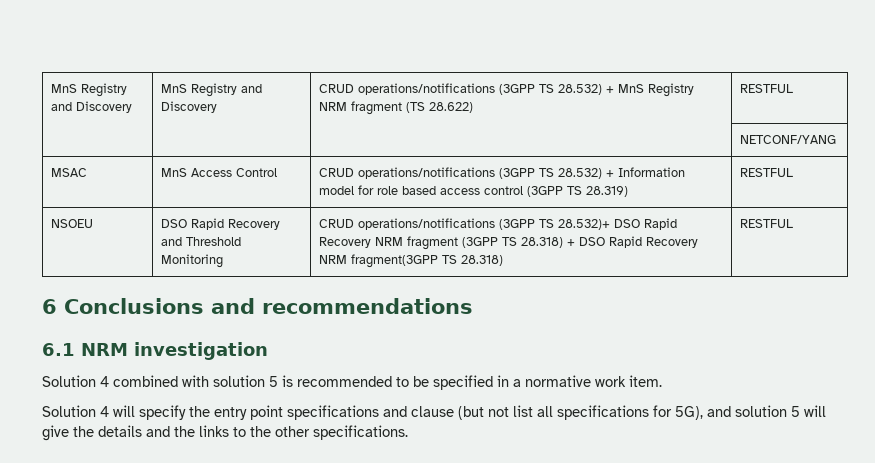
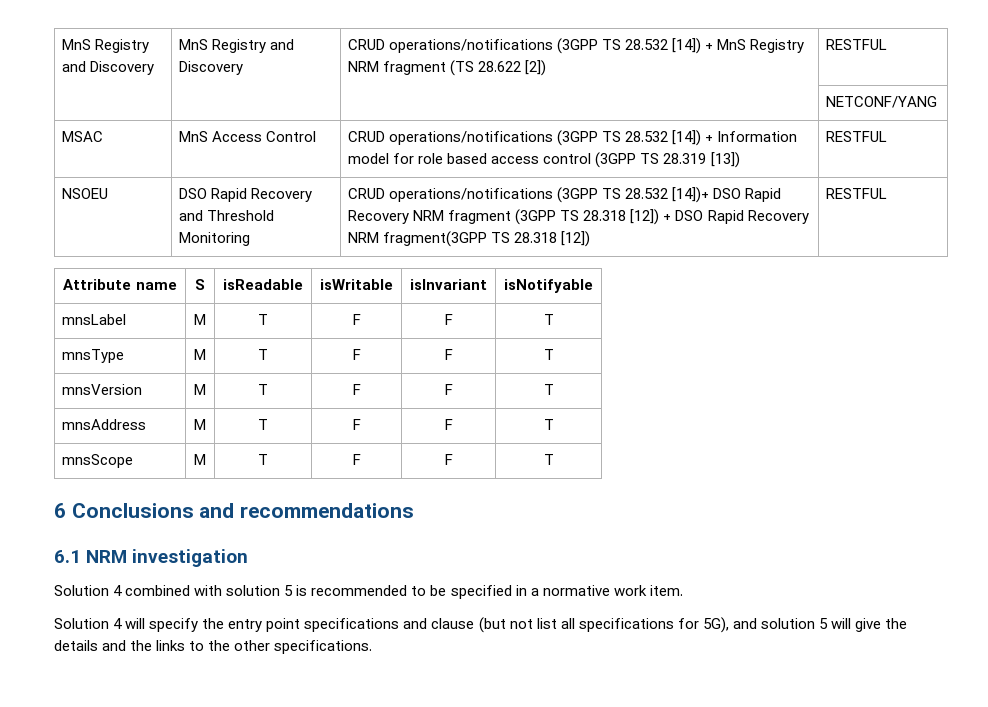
- MnS Registry and Discovery | MnS Registry and Discovery | CRUD operations/notifications (3GPP TS 28.532) + MnS Registry NRM fragment (TS 28.622) | RESTFUL
+ MnS Registry and Discovery | MnS Registry and Discovery | CRUD operations/notifications (3GPP TS 28.532 [14]) + MnS Registry NRM fragment (TS 28.622 [2]) | RESTFUL
- MSAC | MnS Access Control | CRUD operations/notifications (3GPP TS 28.532) + Information model for role based access control (3GPP TS 28.319) | RESTFUL
+ MSAC | MnS Access Control | CRUD operations/notifications (3GPP TS 28.532 [14]) + Information model for role based access control (3GPP TS 28.319 [13]) | RESTFUL
- NSOEU | DSO Rapid Recovery and Threshold Monitoring | CRUD operations/notifications (3GPP TS 28.532)+ DSO Rapid Recovery NRM fragment (3GPP TS 28.318) + DSO Rapid Recovery NRM fragment(3GPP TS 28.318) | RESTFUL
+ NSOEU | DSO Rapid Recovery and Threshold Monitoring | CRUD operations/notifications (3GPP TS 28.532 [14])+ DSO Rapid Recovery NRM fragment (3GPP TS 28.318 [12]) + DSO Rapid Recovery NRM fragment(3GPP TS 28.318 [12]) | RESTFUL
+ Attribute name | S | isReadable | isWritable | isInvariant | isNotifyable
+ mnsLabel | M | T | F | F | T
+ mnsType | M | T | F | F | T
+ mnsVersion | M | T | F | F | T
+ mnsAddress | M | T | F | F | T
+ mnsScope | M | T | F | F | T

